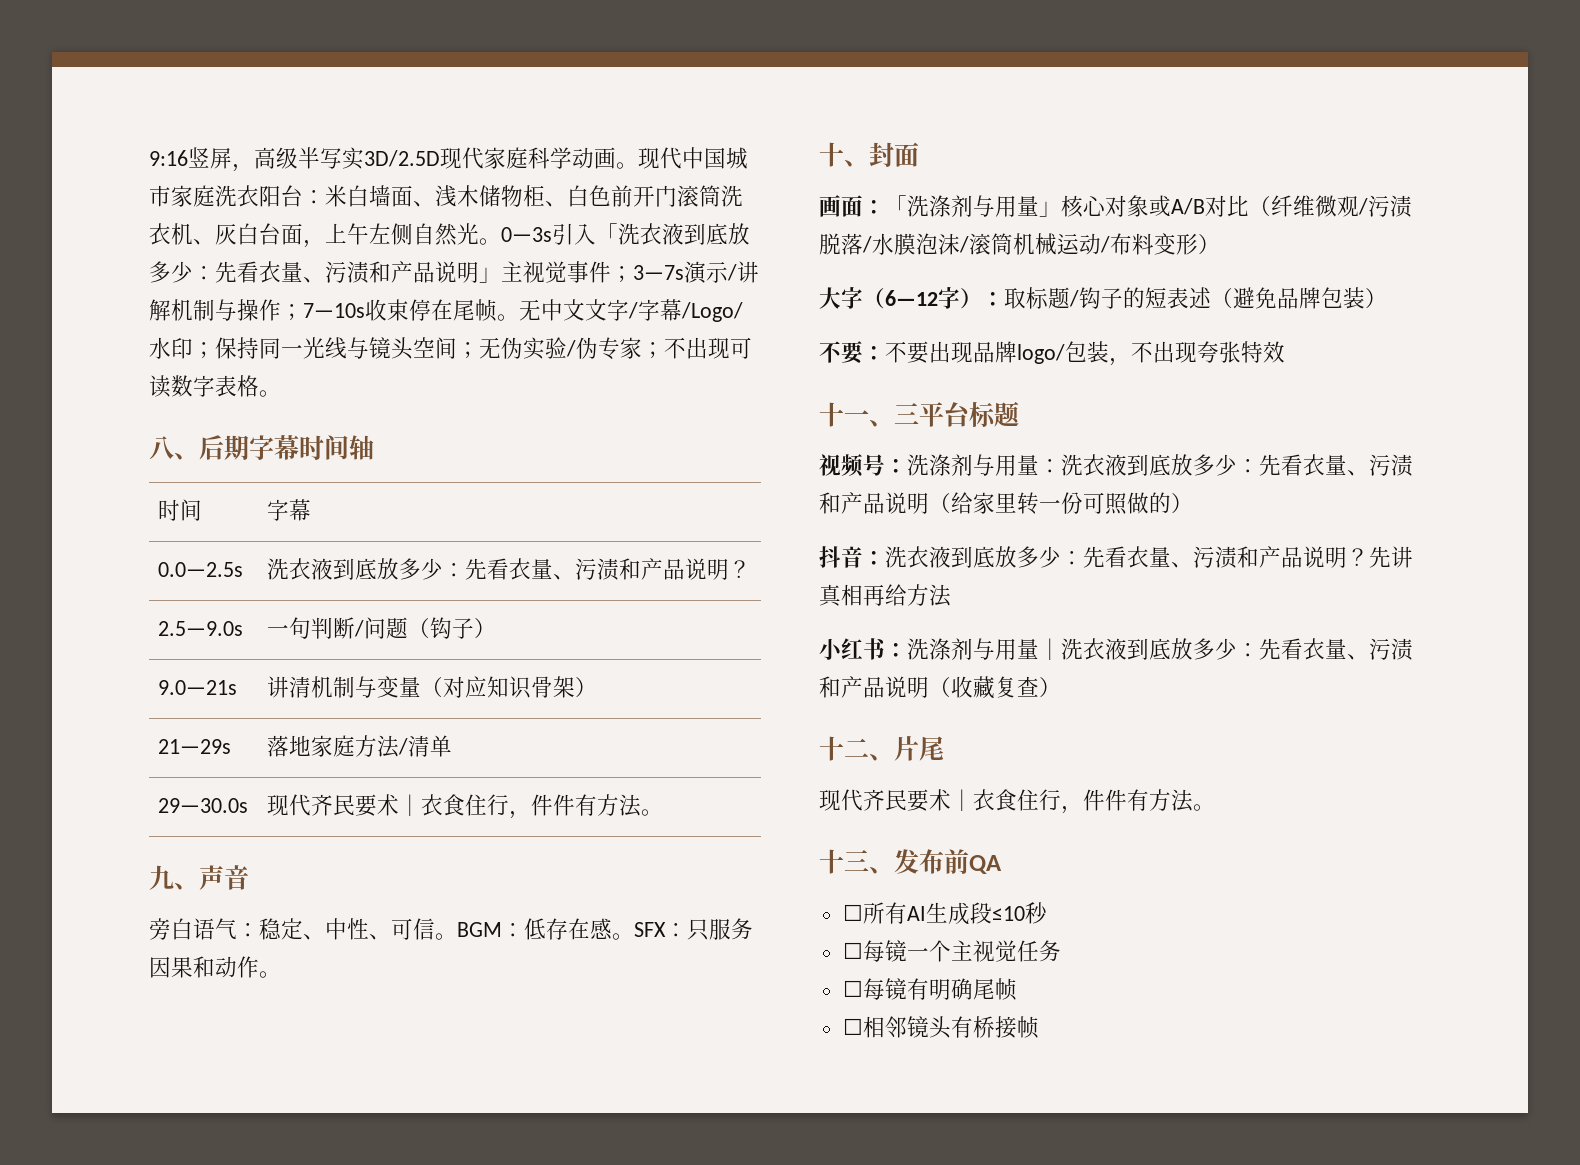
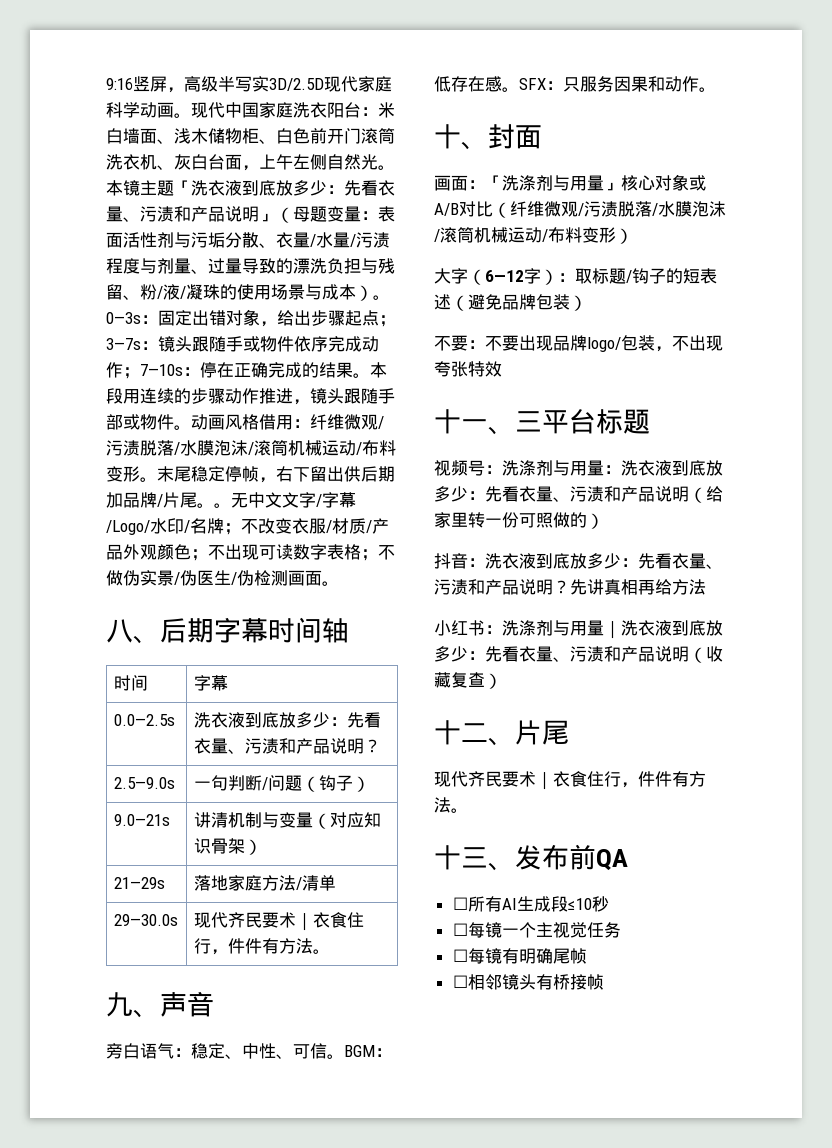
- 现代中国城市家庭洗衣阳台：米白墙面、浅木储物柜、白色前开门滚筒洗衣机、灰白台面，上午左侧自然光。
+ 现代中国家庭洗衣阳台：米白墙面、浅木储物柜、白色前开门滚筒洗衣机、灰白台面，上午左侧自然光。
- 0—3s引入「洗衣液到底放多少：先看衣量、污渍和产品说明」主视觉事件；3—7s演示/讲解机制与操作；7—10s收束停在尾帧。
+ 本镜主题「洗衣液到底放多少：先看衣量、污渍和产品说明」（母题变量：表面活性剂与污垢分散、衣量/水量/污渍程度与剂量、过量导致的漂洗负担与残留、粉/液/凝珠的使用场景与成本）。0—3s：固定出错对象，给出步骤起点；3—7s：镜头跟随手或物件依序完成动作；7—10s：停在正确完成的结果。本段用连续的步骤动作推进，镜头跟随手部或物件。动画风格借用：纤维微观/污渍脱落/水膜泡沫/滚筒机械运动/布料变形。末尾稳定停帧，右下留出供后期加品牌/片尾。。
- 无中文文字/字幕/Logo/水印；保持同一光线与镜头空间；无伪实验/伪专家；不出现可读数字表格。
+ 无中文文字/字幕/Logo/水印/名牌；不改变衣服/材质/产品外观颜色；不出现可读数字表格；不做伪实景/伪医生/伪检测画面。

